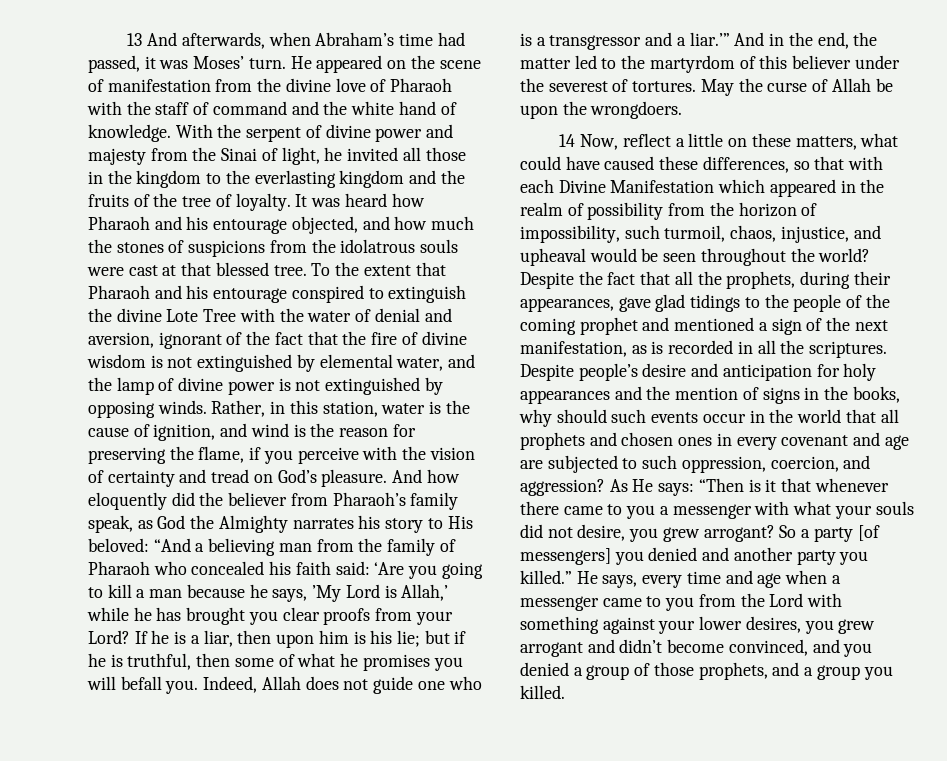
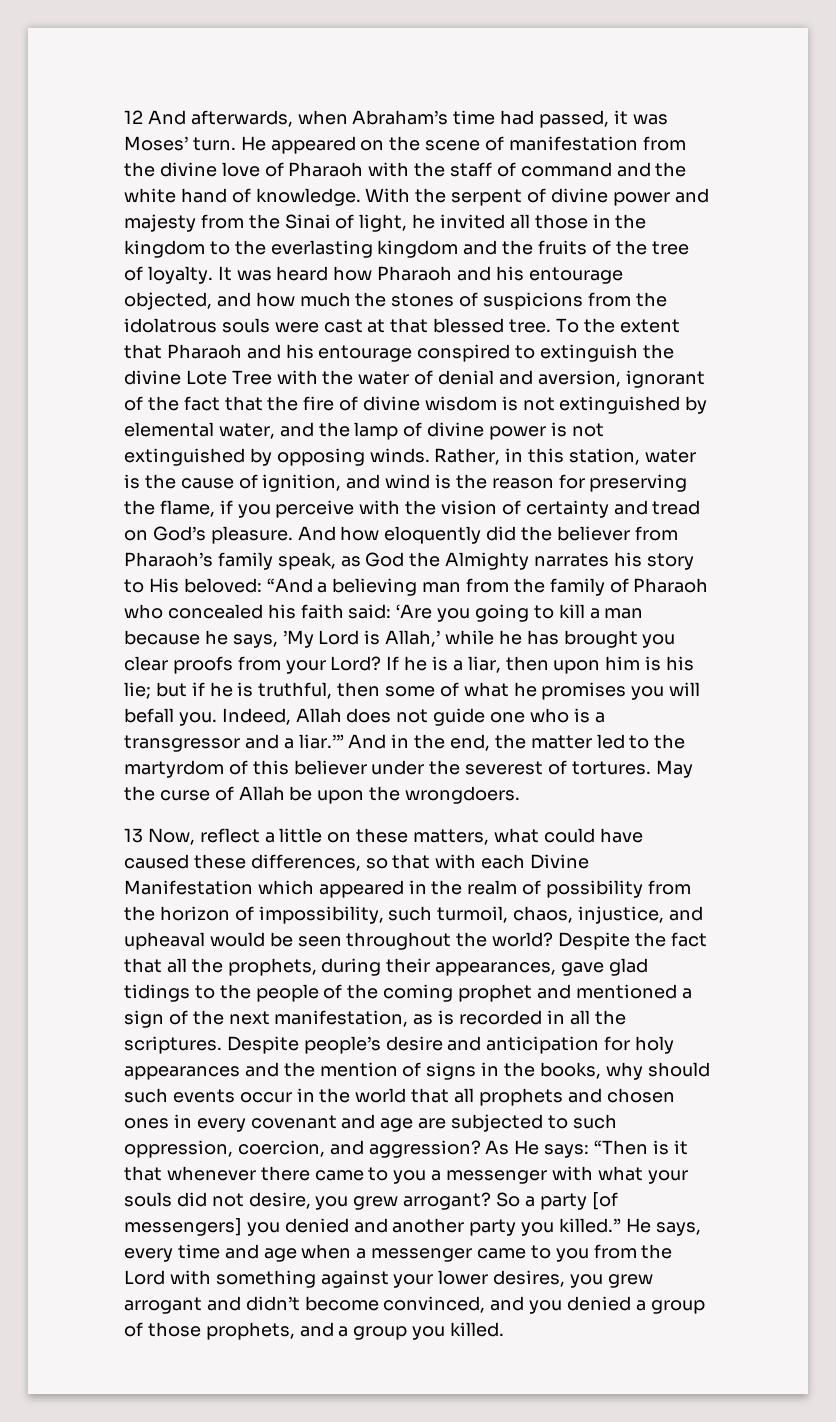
- 13 And afterwards, when Abraham’s time had passed, it was Moses’ turn.
+ 12 And afterwards, when Abraham’s time had passed, it was Moses’ turn.
- 14 Now, reflect a little on these matters, what could have caused these differences, so that with each Divine Manifestation which appeared in the realm of possibility from the horizon of impossibility, such turmoil, chaos, injustice, and upheaval would be seen throughout the world?
+ 13 Now, reflect a little on these matters, what could have caused these differences, so that with each Divine Manifestation which appeared in the realm of possibility from the horizon of impossibility, such turmoil, chaos, injustice, and upheaval would be seen throughout the world?

